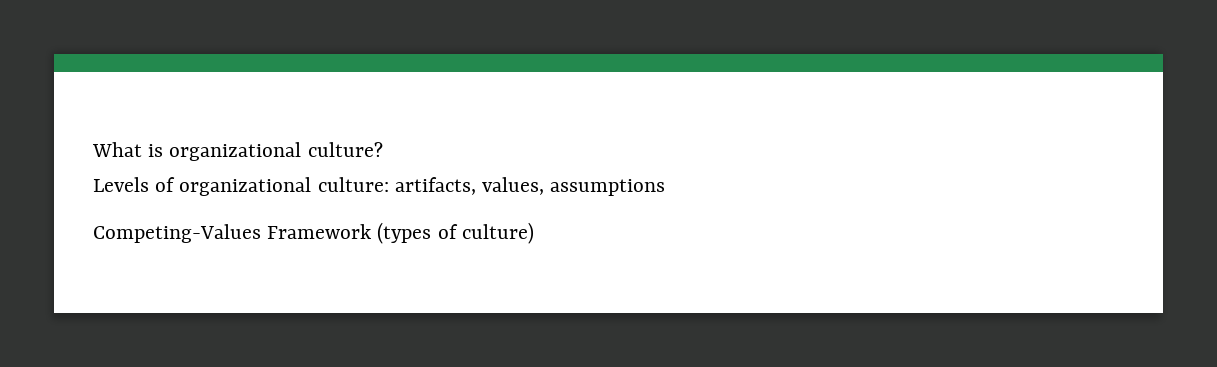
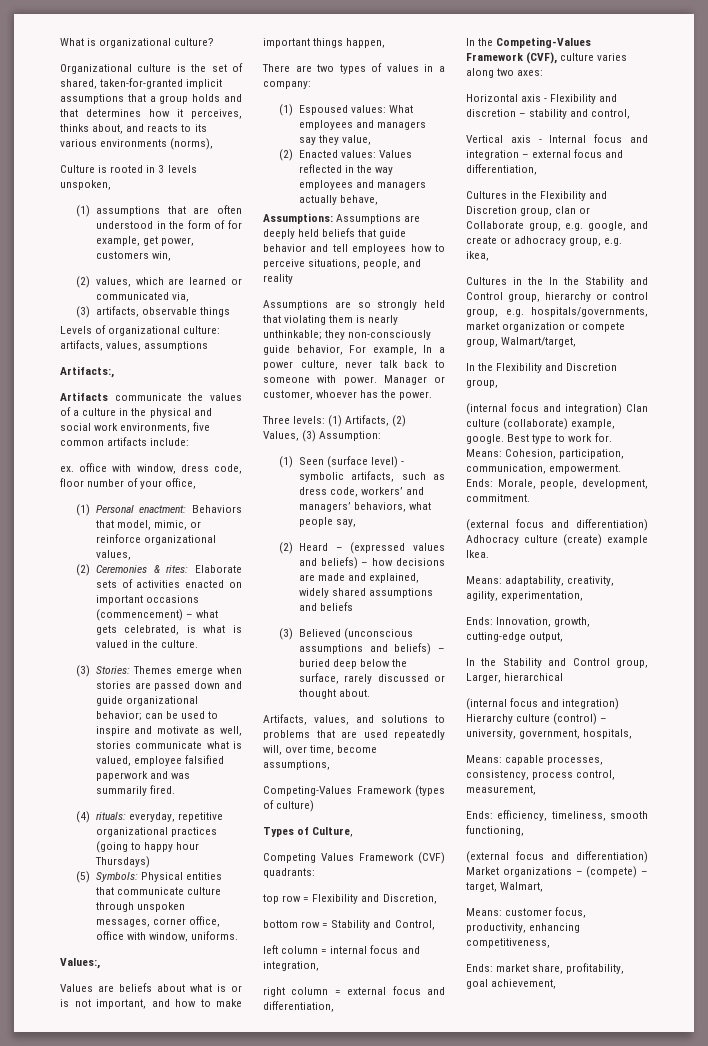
+ Organizational culture is the set of shared, taken-for-granted implicit assumptions that a group holds and that determines how it perceives, thinks about, and reacts to its various environments (norms),
+ Culture is rooted in 3 levels unspoken,
+ (1) assumptions that are often understood in the form of for example, get power, customers win,
+ (2) values, which are learned or communicated via,
+ (3) artifacts, observable things
+ Artifacts:,
+ Artifacts communicate the values of a culture in the physical and social work environments, five common artifacts include:
+ ex. office with window, dress code, floor number of your office,
+ (1) Personal enactment: Behaviors that model, mimic, or reinforce organizational values,
+ (2) Ceremonies & rites: Elaborate sets of activities enacted on important occasions (commencement) – what gets celebrated, is what is valued in the culture.
+ (3) Stories: Themes emerge when stories are passed down and guide organizational behavior; can be used to inspire and motivate as well, stories communicate what is valued, employee falsified paperwork and was summarily fired.
+ (4) rituals: everyday, repetitive organizational practices (going to happy hour Thursdays)
+ (5) Symbols: Physical entities that communicate culture through unspoken messages, corner office, office with window, uniforms.
+ Values:,
+ Values are beliefs about what is or is not important, and how to make important things happen,
+ There are two types of values in a company:
+ (1) Espoused values: What employees and managers say they value,
+ (2) Enacted values: Values reflected in the way employees and managers actually behave,
+ Assumptions: Assumptions are deeply held beliefs that guide behavior and tell employees how to perceive situations, people, and reality
+ Assumptions are so strongly held that violating them is nearly unthinkable; they non-consciously guide behavior, For example, In a power culture, never talk back to someone with power. Manager or customer, whoever has the power.
+ Three levels: (1) Artifacts, (2) Values, (3) Assumption:
+ (1) Seen (surface level) - symbolic artifacts, such as dress code, workers’ and managers’ behaviors, what people say,
+ (2) Heard – (expressed values and beliefs) – how decisions are made and explained, widely shared assumptions and beliefs
+ (3) Believed (unconscious assumptions and beliefs) – buried deep below the surface, rarely discussed or thought about.
+ Artifacts, values, and solutions to problems that are used repeatedly will, over time, become assumptions,
+ Types of Culture,
+ Competing Values Framework (CVF) quadrants:
+ top row = Flexibility and Discretion,
+ bottom row = Stability and Control,
+ left column = internal focus and integration,
+ right column = external focus and differentiation,
+ In the Competing-Values Framework (CVF), culture varies along two axes:
+ Horizontal axis - Flexibility and discretion – stability and control,
+ Vertical axis - Internal focus and integration – external focus and differentiation,
+ Cultures in the Flexibility and Discretion group, clan or Collaborate group, e.g. google, and create or adhocracy group, e.g. ikea,
+ Cultures in the In the Stability and Control group, hierarchy or control group, e.g. hospitals/governments, market organization or compete group, Walmart/target,
+ In the Flexibility and Discretion group,
+ (internal focus and integration) Clan culture (collaborate) example, google. Best type to work for. Means: Cohesion, participation, communication, empowerment. Ends: Morale, people, development, commitment.
+ (external focus and differentiation) Adhocracy culture (create) example Ikea.
+ Means: adaptability, creativity, agility, experimentation,
+ Ends: Innovation, growth, cutting-edge output,
+ In the Stability and Control group, Larger, hierarchical
+ (internal focus and integration) Hierarchy culture (control) – university, government, hospitals,
+ Means: capable processes, consistency, process control, measurement,
+ Ends: efficiency, timeliness, smooth functioning,
+ (external focus and differentiation) Market organizations – (compete) – target, Walmart,
+ Means: customer focus, productivity, enhancing competitiveness,
+ Ends: market share, profitability, goal achievement,

